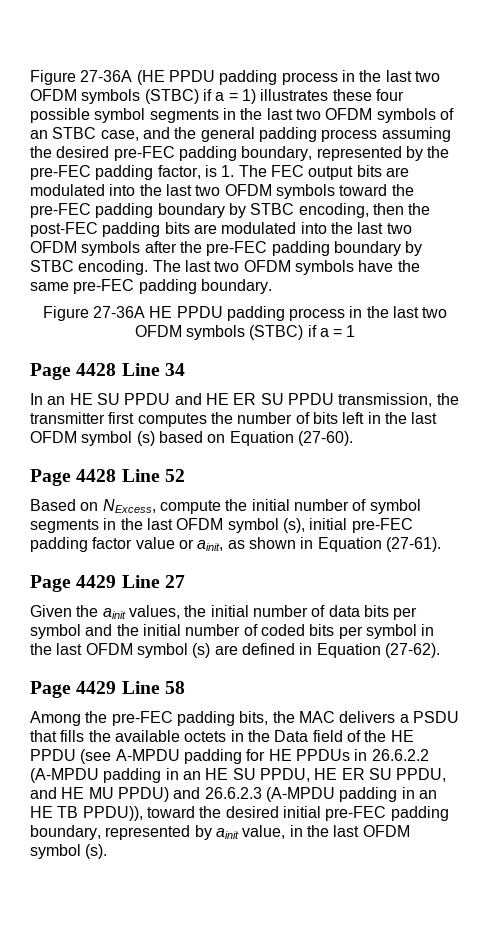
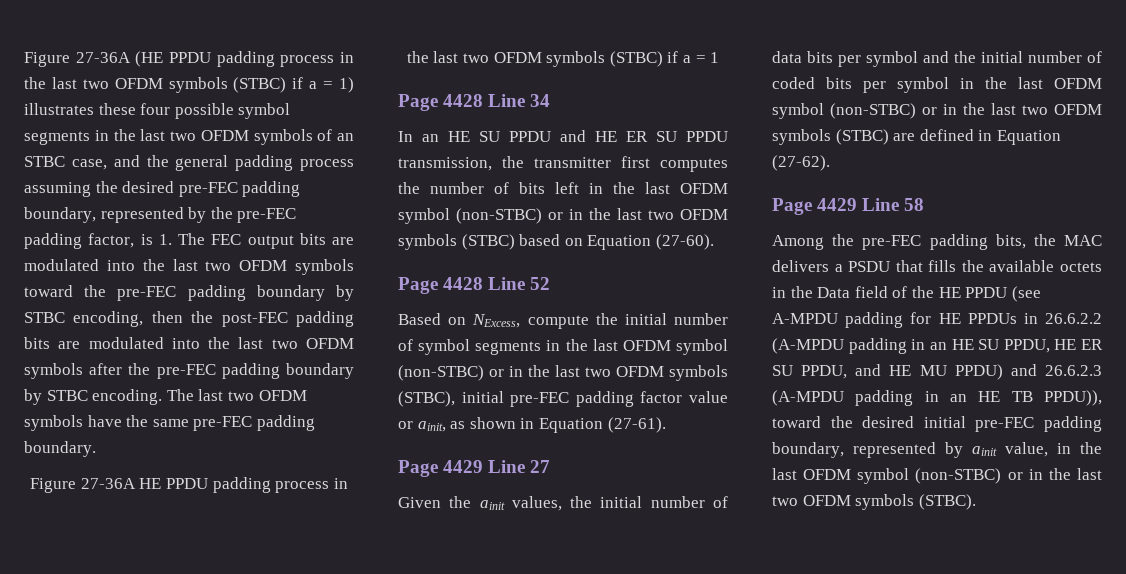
- In an HE SU PPDU and HE ER SU PPDU transmission, the transmitter first computes the number of bits left in the last OFDM symbol (s) based on Equation (27-60).
+ In an HE SU PPDU and HE ER SU PPDU transmission, the transmitter first computes the number of bits left in the last OFDM symbol (non-STBC) or in the last two OFDM symbols (STBC) based on Equation (27-60).
- Based on NExcess, compute the initial number of symbol segments in the last OFDM symbol (s), initial pre-FEC padding factor value or ainit, as shown in Equation (27-61).
+ Based on NExcess, compute the initial number of symbol segments in the last OFDM symbol (non-STBC) or in the last two OFDM symbols (STBC), initial pre-FEC padding factor value or ainit, as shown in Equation (27-61).
- Given the ainit values, the initial number of data bits per symbol and the initial number of coded bits per symbol in the last OFDM symbol (s) are defined in Equation (27-62).
+ Given the ainit values, the initial number of data bits per symbol and the initial number of coded bits per symbol in the last OFDM symbol (non-STBC) or in the last two OFDM symbols (STBC) are defined in Equation (27-62).
- Among the pre-FEC padding bits, the MAC delivers a PSDU that fills the available octets in the Data field of the HE PPDU (see A-MPDU padding for HE PPDUs in 26.6.2.2 (A-MPDU padding in an HE SU PPDU, HE ER SU PPDU, and HE MU PPDU) and 26.6.2.3 (A-MPDU padding in an HE TB PPDU)), toward the desired initial pre-FEC padding boundary, represented by ainit value, in the last OFDM symbol (s).
+ Among the pre-FEC padding bits, the MAC delivers a PSDU that fills the available octets in the Data field of the HE PPDU (see A-MPDU padding for HE PPDUs in 26.6.2.2 (A-MPDU padding in an HE SU PPDU, HE ER SU PPDU, and HE MU PPDU) and 26.6.2.3 (A-MPDU padding in an HE TB PPDU)), toward the desired initial pre-FEC padding boundary, represented by ainit value, in the last OFDM symbol (non-STBC) or in the last two OFDM symbols (STBC).

